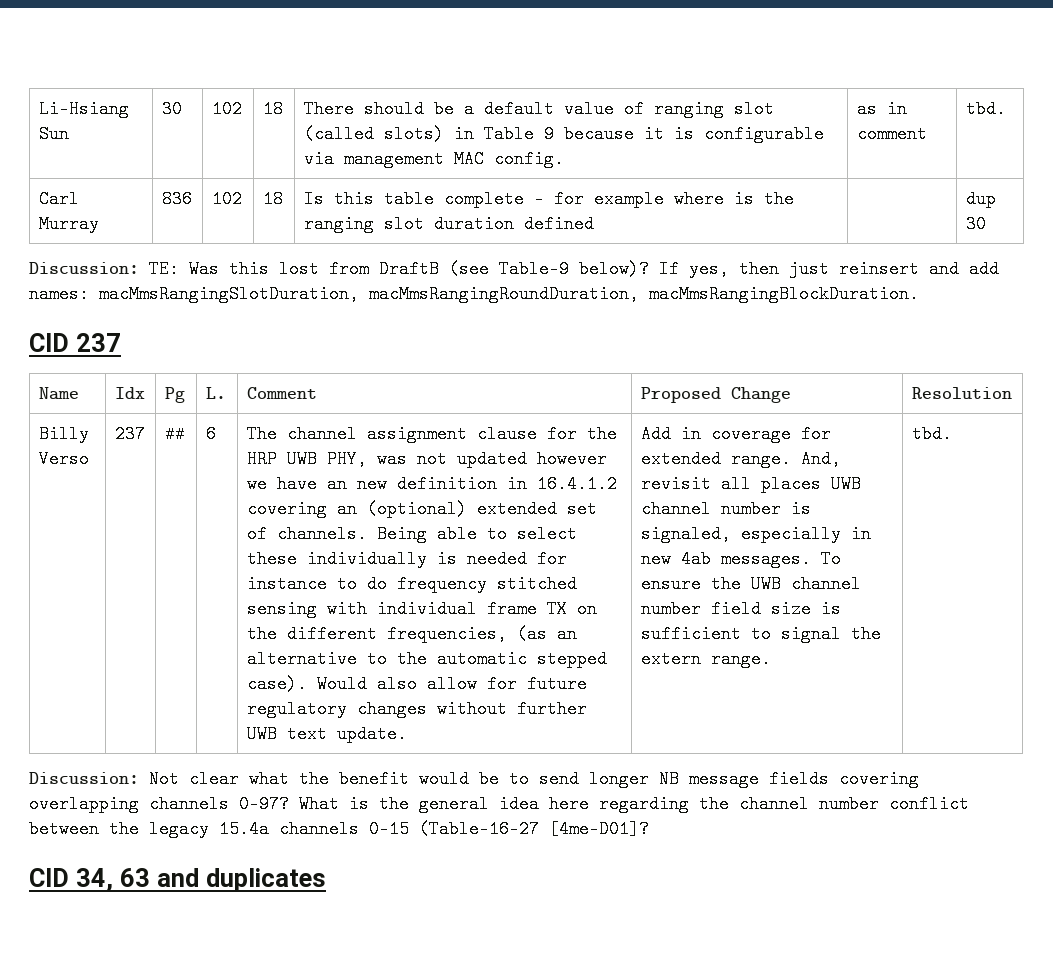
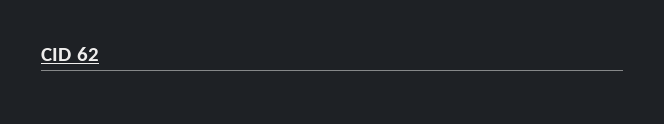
- Li-Hsiang Sun | 30 | 102 | 18 | There should be a default value of ranging slot (called slots) in Table 9 because it is configurable via management MAC config. | as in comment | tbd.
- Carl Murray | 836 | 102 | 18 | Is this table complete - for example where is the ranging slot duration defined | | dup 30
- Discussion: TE: Was this lost from DraftB (see Table-9 below)? If yes, then just reinsert and add names: macMmsRangingSlotDuration, macMmsRangingRoundDuration, macMmsRangingBlockDuration.
- CID 237
- Name | Idx | Pg | L. | Comment | Proposed Change | Resolution
- Billy Verso | 237 | ## | 6 | The channel assignment clause for the HRP UWB PHY, was not updated however we have an new definition in 16.4.1.2 covering an (optional) extended set of channels. Being able to select these individually is needed for instance to do frequency stitched sensing with individual frame TX on the different frequencies, (as an alternative to the automatic stepped case). Would also allow for future regulatory changes without further UWB text update. | Add in coverage for extended range. And, revisit all places UWB channel number is signaled, especially in new 4ab messages. To ensure the UWB channel number field size is sufficient to signal the extern range. | tbd.
- Discussion: Not clear what the benefit would be to send longer NB message fields covering overlapping channels 0-97? What is the general idea here regarding the channel number conflict between the legacy 15.4a channels 0-15 (Table-16-27 [4me-D01]?
- CID 34, 63 and duplicates
+ CID 62

